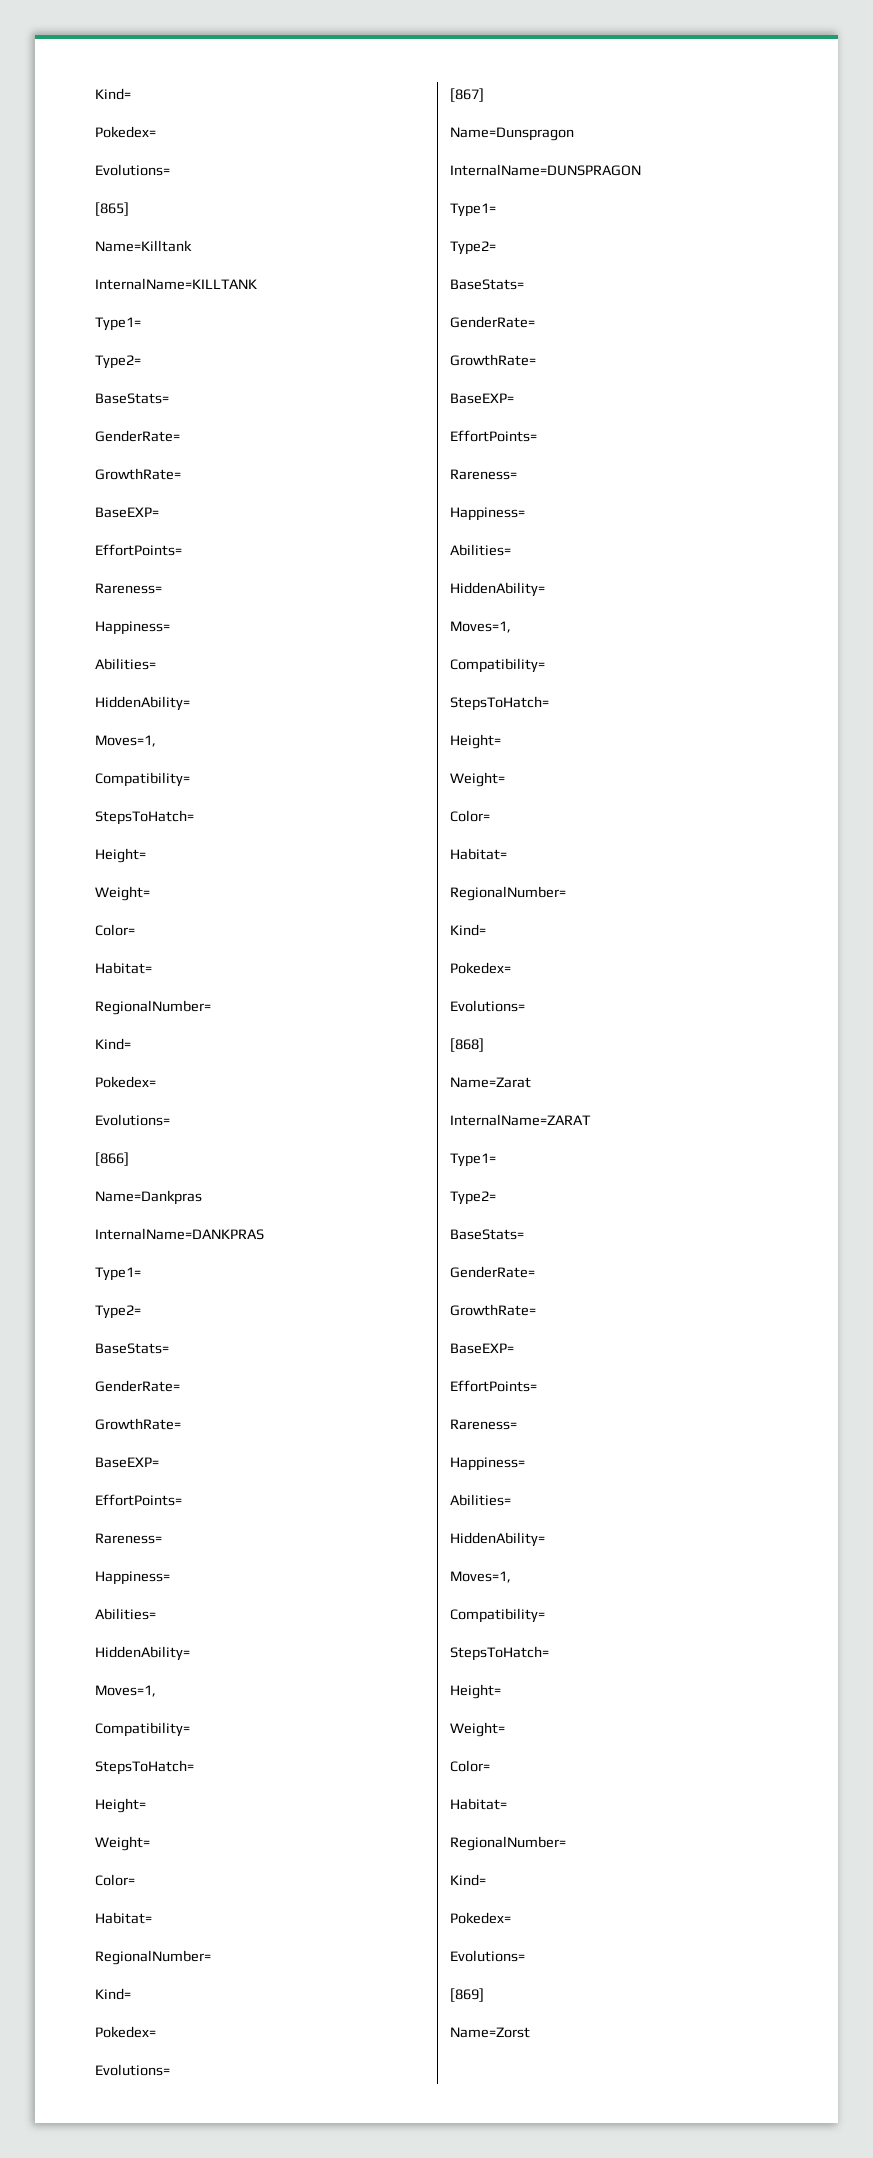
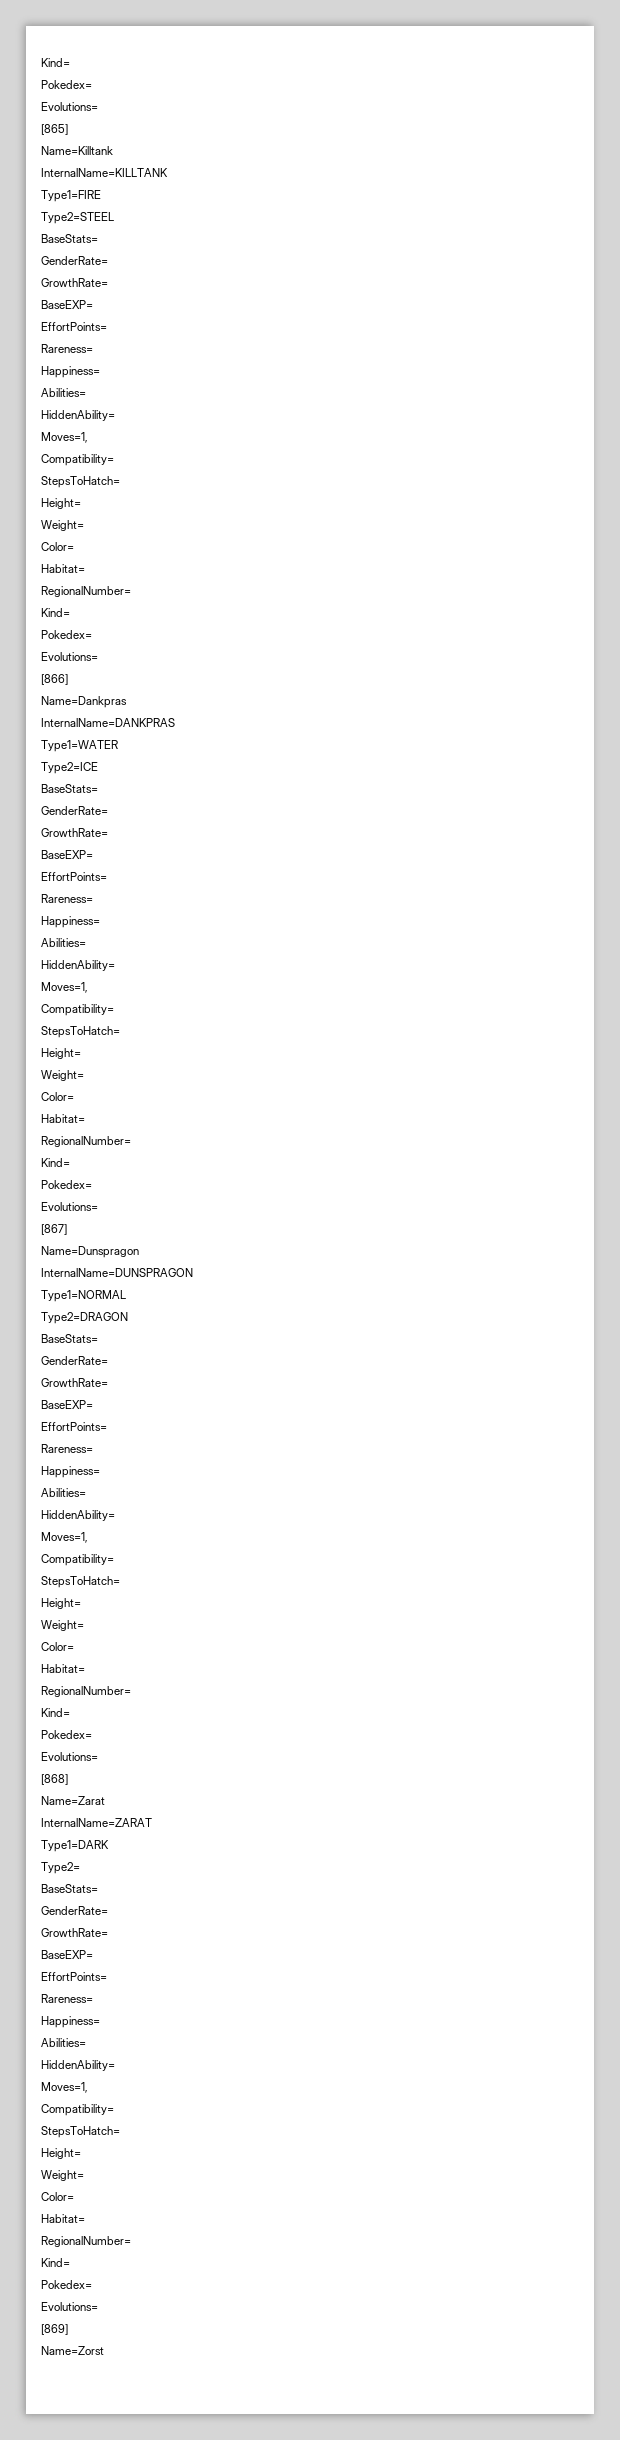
  InternalName=KILLTANK
- Type1=
- Type2=
+ Type1=FIRE
+ Type2=STEEL
  InternalName=DANKPRAS
- Type1=
- Type2=
+ Type1=WATER
+ Type2=ICE
  InternalName=DUNSPRAGON
- Type1=
- Type2=
+ Type1=NORMAL
+ Type2=DRAGON
  InternalName=ZARAT
- Type1=
+ Type1=DARK

